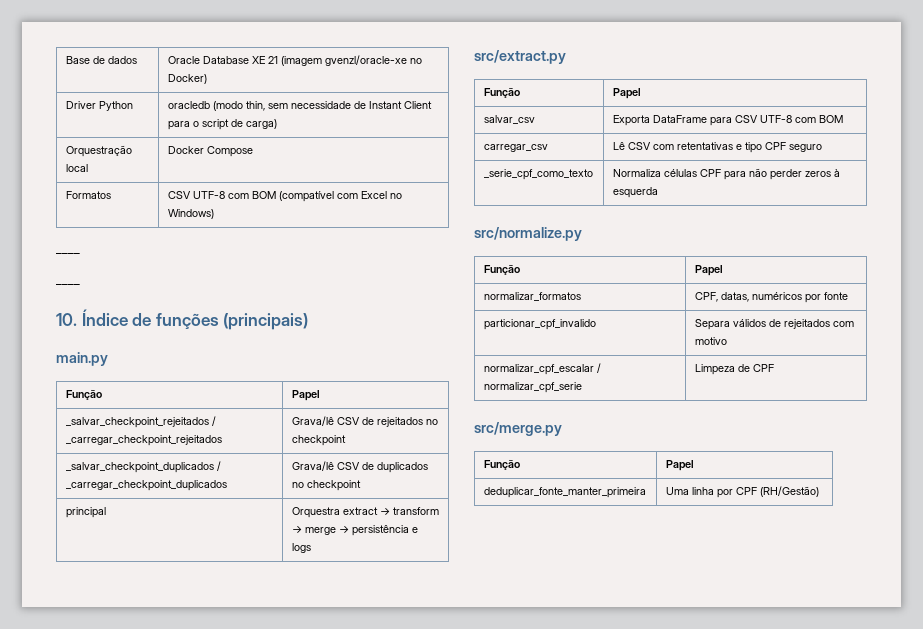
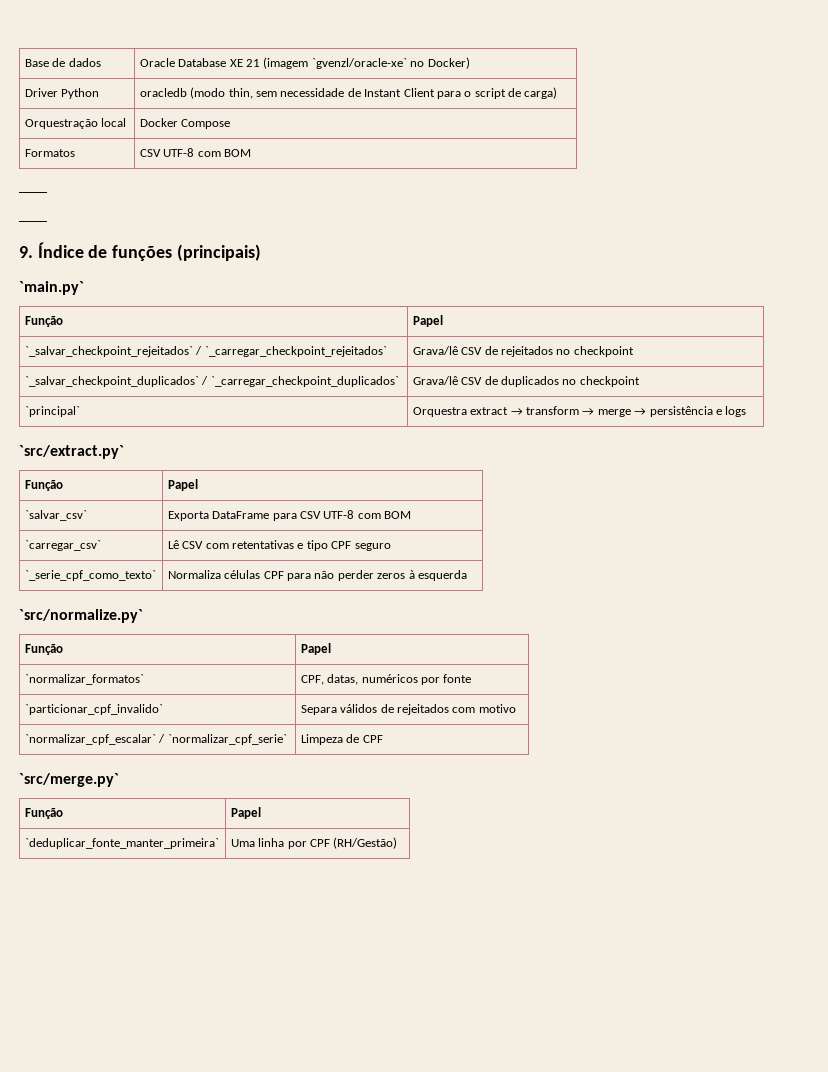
- Base de dados | Oracle Database XE 21 (imagem gvenzl/oracle-xe no Docker)
+ Base de dados | Oracle Database XE 21 (imagem `gvenzl/oracle-xe` no Docker)
- Formatos | CSV UTF-8 com BOM (compatível com Excel no Windows)
+ Formatos | CSV UTF-8 com BOM
- 10. Índice de funções (principais)
+ 9. Índice de funções (principais)
- main.py
+ `main.py`
  Função | Papel
- _salvar_checkpoint_rejeitados / _carregar_checkpoint_rejeitados | Grava/lê CSV de rejeitados no checkpoint
+ `_salvar_checkpoint_rejeitados` / `_carregar_checkpoint_rejeitados` | Grava/lê CSV de rejeitados no checkpoint
- _salvar_checkpoint_duplicados / _carregar_checkpoint_duplicados | Grava/lê CSV de duplicados no checkpoint
+ `_salvar_checkpoint_duplicados` / `_carregar_checkpoint_duplicados` | Grava/lê CSV de duplicados no checkpoint
- principal | Orquestra extract → transform → merge → persistência e logs
+ `principal` | Orquestra extract → transform → merge → persistência e logs
- src/extract.py
+ `src/extract.py`
  Função | Papel
- salvar_csv | Exporta DataFrame para CSV UTF-8 com BOM
+ `salvar_csv` | Exporta DataFrame para CSV UTF-8 com BOM
- carregar_csv | Lê CSV com retentativas e tipo CPF seguro
+ `carregar_csv` | Lê CSV com retentativas e tipo CPF seguro
- _serie_cpf_como_texto | Normaliza células CPF para não perder zeros à esquerda
+ `_serie_cpf_como_texto` | Normaliza células CPF para não perder zeros à esquerda
- src/normalize.py
+ `src/normalize.py`
  Função | Papel
- normalizar_formatos | CPF, datas, numéricos por fonte
+ `normalizar_formatos` | CPF, datas, numéricos por fonte
- particionar_cpf_invalido | Separa válidos de rejeitados com motivo
+ `particionar_cpf_invalido` | Separa válidos de rejeitados com motivo
- normalizar_cpf_escalar / normalizar_cpf_serie | Limpeza de CPF
+ `normalizar_cpf_escalar` / `normalizar_cpf_serie` | Limpeza de CPF
- src/merge.py
+ `src/merge.py`
  Função | Papel
- deduplicar_fonte_manter_primeira | Uma linha por CPF (RH/Gestão)
+ `deduplicar_fonte_manter_primeira` | Uma linha por CPF (RH/Gestão)

